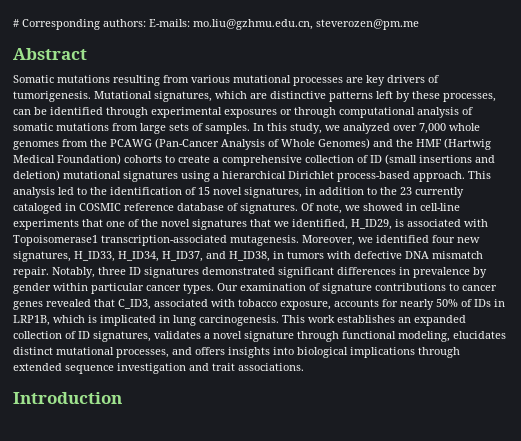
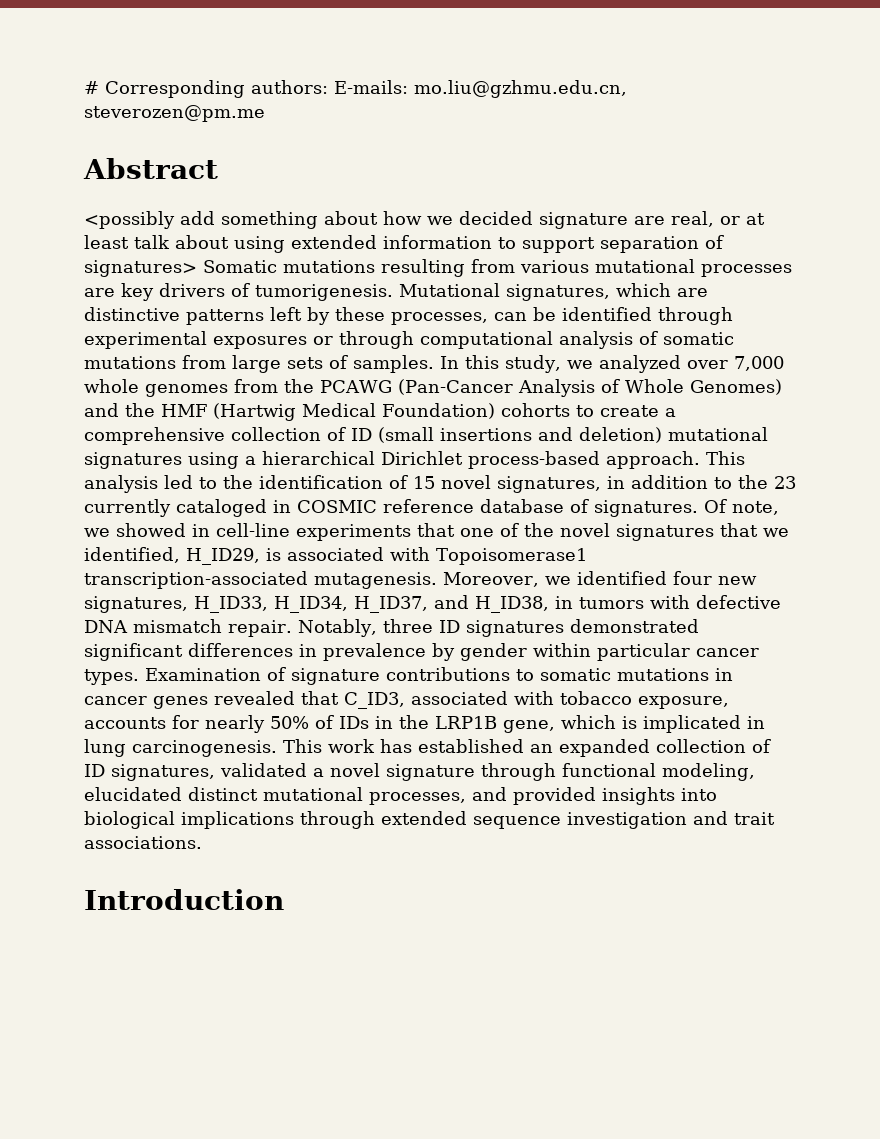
- Somatic mutations resulting from various mutational processes are key drivers of tumorigenesis.
+ <possibly add something about how we decided signature are real, or at least talk about using extended information to support separation of signatures> Somatic mutations resulting from various mutational processes are key drivers of tumorigenesis.
- Our examination of signature contributions to cancer genes revealed that C_ID3, associated with tobacco exposure, accounts for nearly 50% of IDs in LRP1B, which is implicated in lung carcinogenesis.
+ Examination of signature contributions to somatic mutations in cancer genes revealed that C_ID3, associated with tobacco exposure, accounts for nearly 50% of IDs in the LRP1B gene, which is implicated in lung carcinogenesis.
- This work establishes an expanded collection of ID signatures, validates a novel signature through functional modeling, elucidates distinct mutational processes, and offers insights into biological implications through extended sequence investigation and trait associations.
+ This work has established an expanded collection of ID signatures, validated a novel signature through functional modeling, elucidated distinct mutational processes, and provided insights into biological implications through extended sequence investigation and trait associations.

